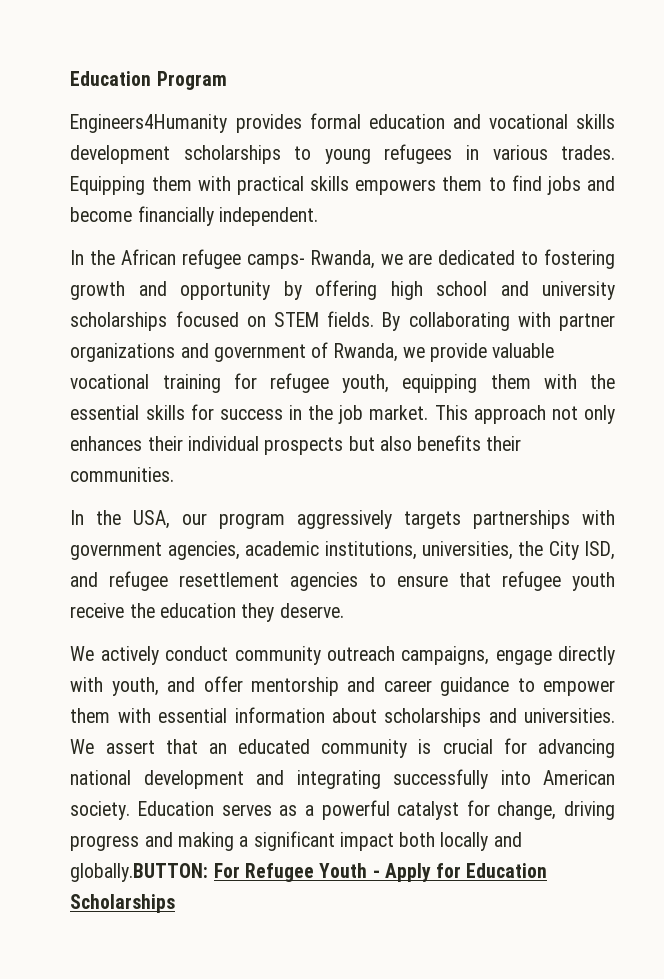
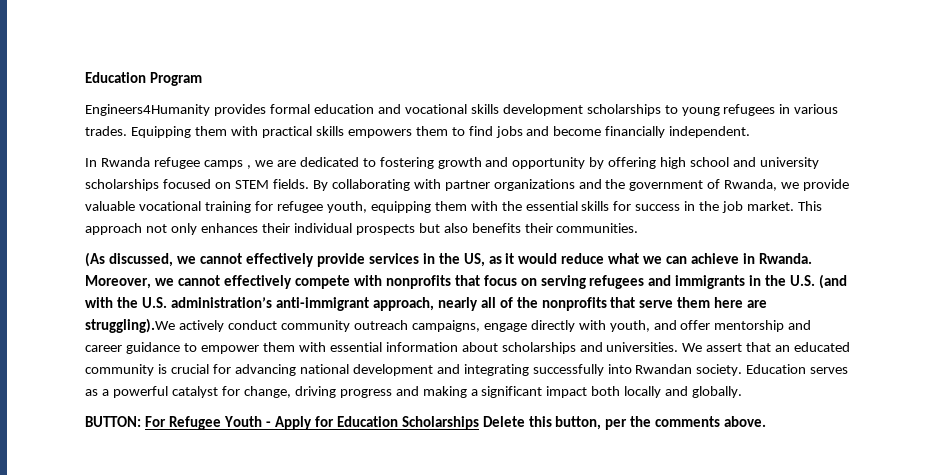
- In the African refugee camps- Rwanda, we are dedicated to fostering growth and opportunity by offering high school and university scholarships focused on STEM fields.
+ In Rwanda refugee camps , we are dedicated to fostering growth and opportunity by offering high school and university scholarships focused on STEM fields.
- By collaborating with partner organizations and government of Rwanda, we provide valuable vocational training for refugee youth, equipping them with the essential skills for success in the job market.
+ By collaborating with partner organizations and the government of Rwanda, we provide valuable vocational training for refugee youth, equipping them with the essential skills for success in the job market.
- In the USA, our program aggressively targets partnerships with government agencies, academic institutions, universities, the City ISD, and refugee resettlement agencies to ensure that refugee youth receive the education they deserve.
- We actively conduct community outreach campaigns, engage directly with youth, and offer mentorship and career guidance to empower them with essential information about scholarships and universities.
+ (As discussed, we cannot effectively provide services in the US, as it would reduce what we can achieve in Rwanda. Moreover, we cannot effectively compete with nonprofits that focus on serving refugees and immigrants in the U.S. (and with the U.S. administration’s anti-immigrant approach, nearly all of the nonprofits that serve them here are struggling).We actively conduct community outreach campaigns, engage directly with youth, and offer mentorship and career guidance to empower them with essential information about scholarships and universities.
- We assert that an educated community is crucial for advancing national development and integrating successfully into American society.
+ We assert that an educated community is crucial for advancing national development and integrating successfully into Rwandan society.
- Education serves as a powerful catalyst for change, driving progress and making a significant impact both locally and globally.BUTTON: For Refugee Youth - Apply for Education Scholarships
+ Education serves as a powerful catalyst for change, driving progress and making a significant impact both locally and globally.
+ BUTTON: For Refugee Youth - Apply for Education Scholarships Delete this button, per the comments above.

